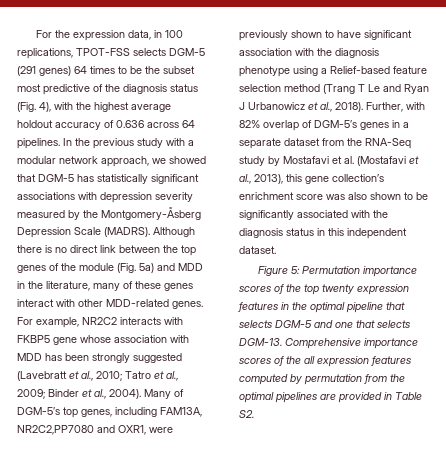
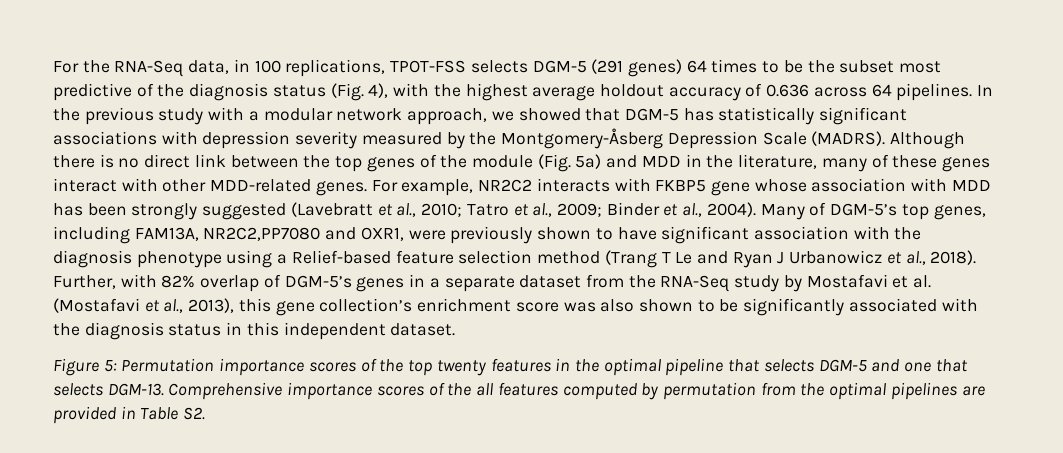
- For the expression data, in 100 replications, TPOT-FSS selects DGM-5 (291 genes) 64 times to be the subset most predictive of the diagnosis status (Fig. 4), with the highest average holdout accuracy of 0.636 across 64 pipelines.
+ For the RNA-Seq data, in 100 replications, TPOT-FSS selects DGM-5 (291 genes) 64 times to be the subset most predictive of the diagnosis status (Fig. 4), with the highest average holdout accuracy of 0.636 across 64 pipelines.
- Figure 5: Permutation importance scores of the top twenty expression features in the optimal pipeline that selects DGM-5 and one that selects DGM-13.
+ Figure 5: Permutation importance scores of the top twenty features in the optimal pipeline that selects DGM-5 and one that selects DGM-13.
- Comprehensive importance scores of the all expression features computed by permutation from the optimal pipelines are provided in Table S2.
+ Comprehensive importance scores of the all features computed by permutation from the optimal pipelines are provided in Table S2.

